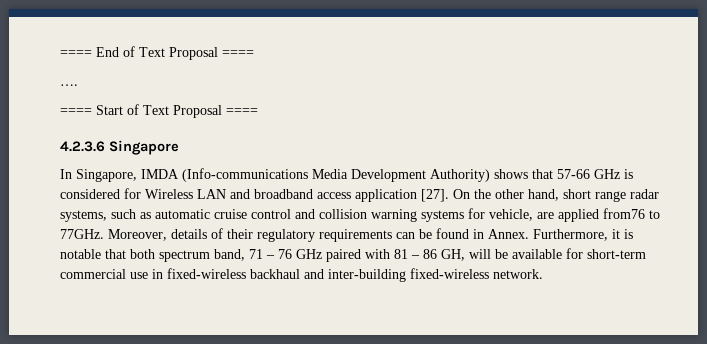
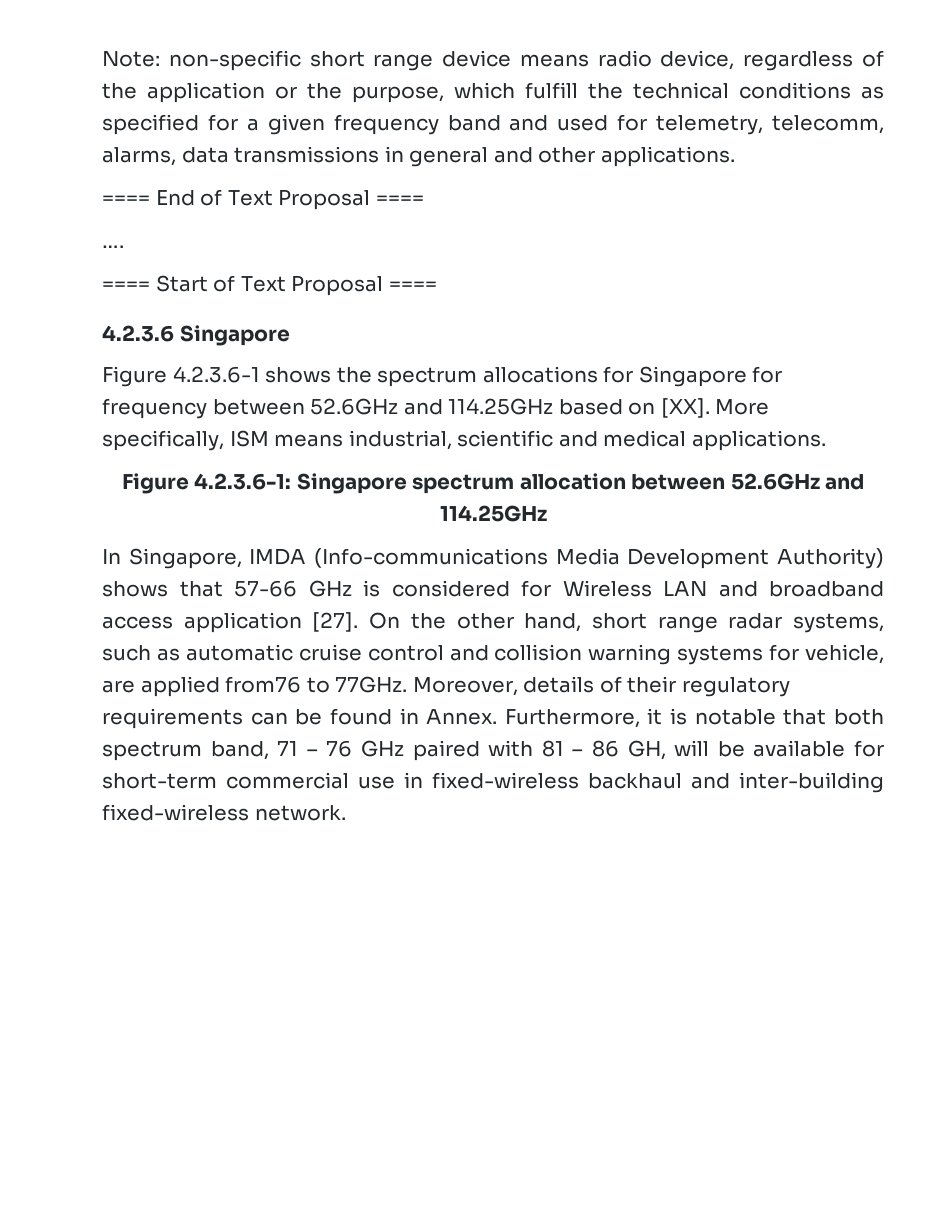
+ Note: non-specific short range device means radio device, regardless of the application or the purpose, which fulfill the technical conditions as specified for a given frequency band and used for telemetry, telecomm, alarms, data transmissions in general and other applications.
+ Figure 4.2.3.6-1 shows the spectrum allocations for Singapore for frequency between 52.6GHz and 114.25GHz based on [XX]. More specifically, ISM means industrial, scientific and medical applications.
+ Figure 4.2.3.6-1: Singapore spectrum allocation between 52.6GHz and 114.25GHz

